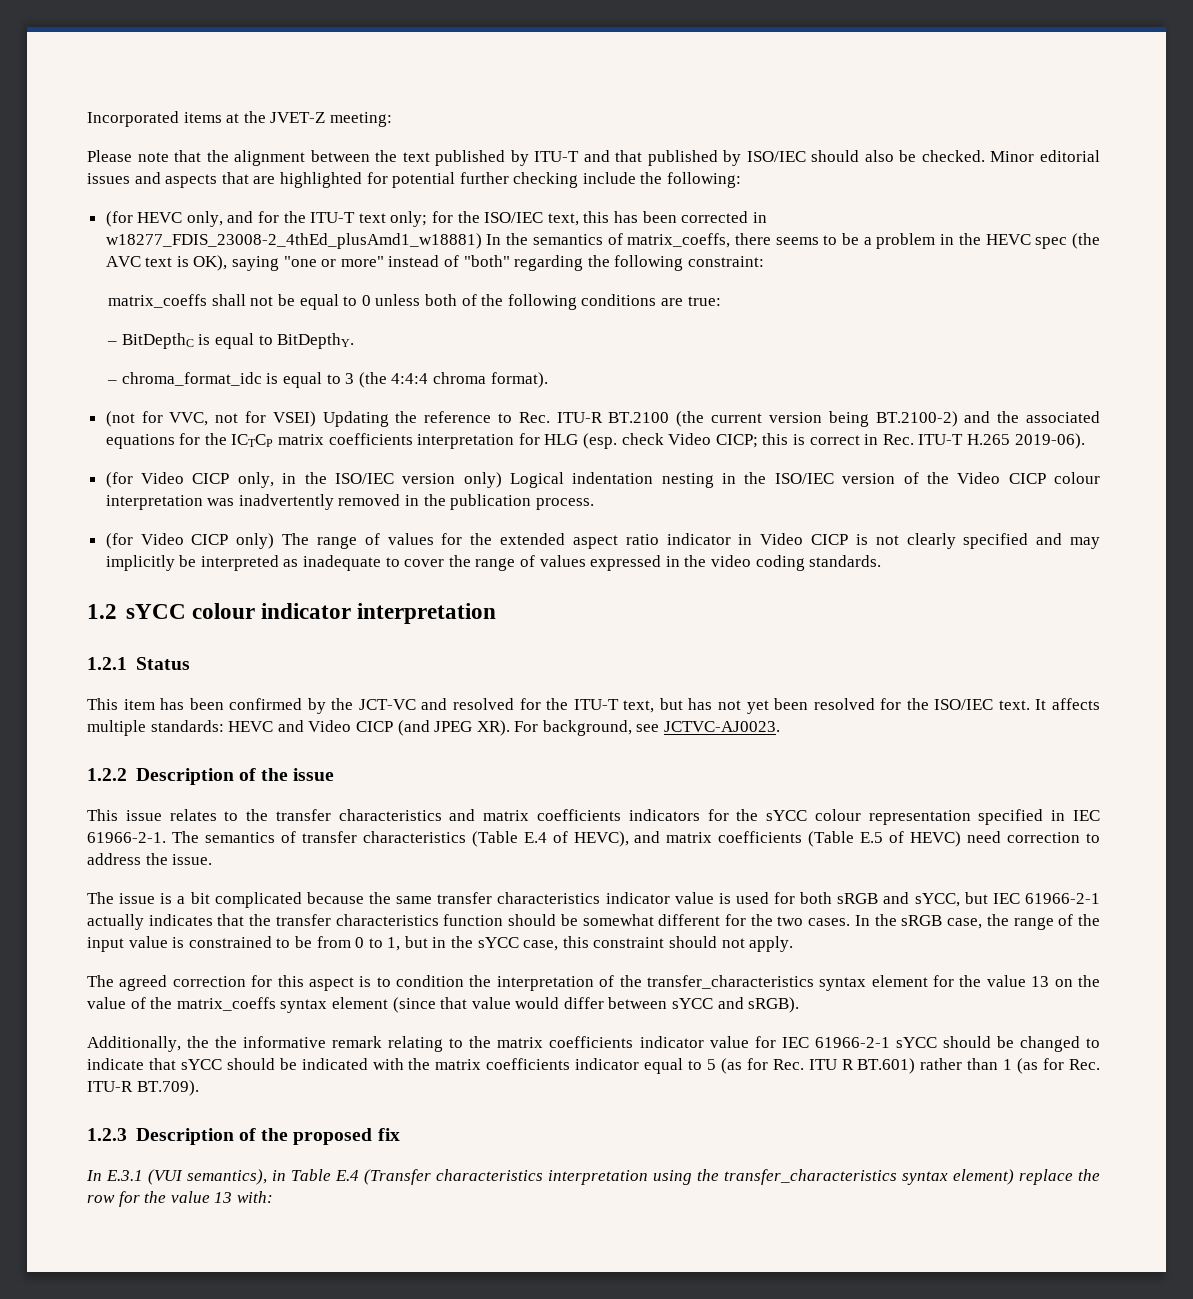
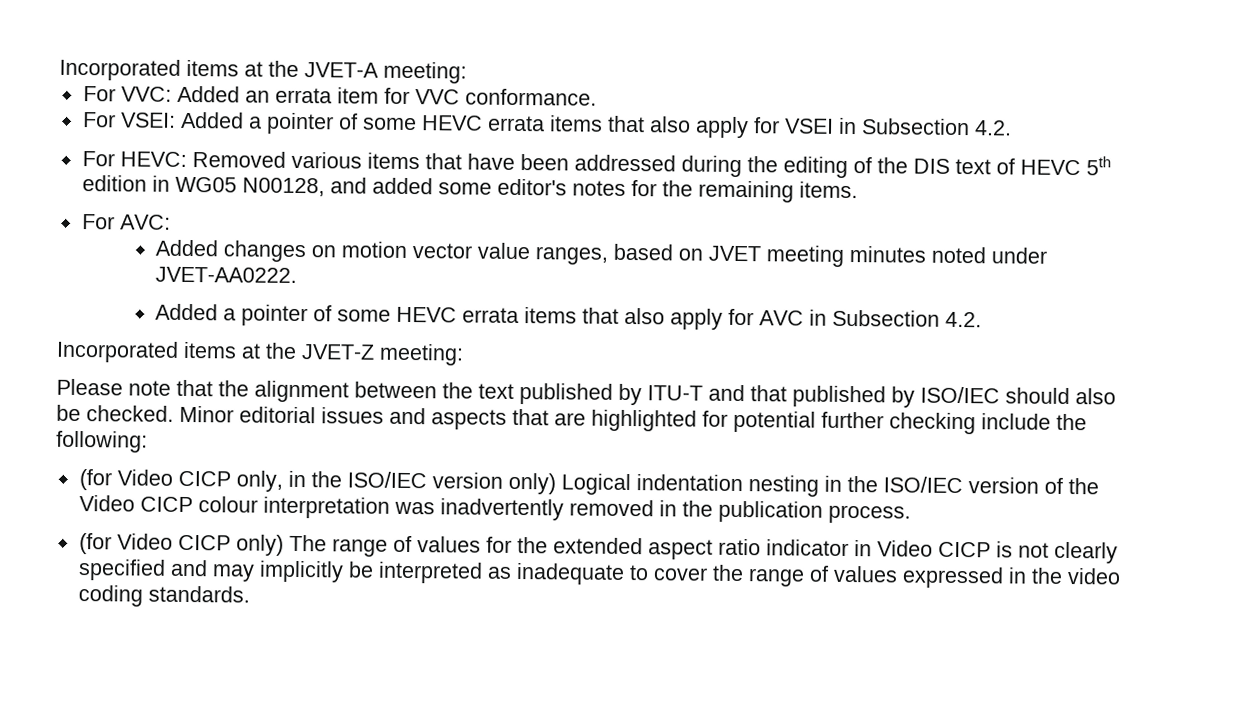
+ Incorporated items at the JVET-A meeting:
+ For VVC: Added an errata item for VVC conformance.
+ For VSEI: Added a pointer of some HEVC errata items that also apply for VSEI in Subsection 4.2.
+ For HEVC: Removed various items that have been addressed during the editing of the DIS text of HEVC 5th edition in WG05 N00128, and added some editor's notes for the remaining items.
+ For AVC:
+ Added changes on motion vector value ranges, based on JVET meeting minutes noted under JVET-AA0222.
+ Added a pointer of some HEVC errata items that also apply for AVC in Subsection 4.2.
- (for HEVC only, and for the ITU-T text only; for the ISO/IEC text, this has been corrected in w18277_FDIS_23008-2_4thEd_plusAmd1_w18881) In the semantics of matrix_coeffs, there seems to be a problem in the HEVC spec (the AVC text is OK), saying "one or more" instead of "both" regarding the following constraint:
- matrix_coeffs shall not be equal to 0 unless both of the following conditions are true:
- – BitDepthC is equal to BitDepthY.
- – chroma_format_idc is equal to 3 (the 4:4:4 chroma format).
- (not for VVC, not for VSEI) Updating the reference to Rec. ITU-R BT.2100 (the current version being BT.2100-2) and the associated equations for the ICTCP matrix coefficients interpretation for HLG (esp. check Video CICP; this is correct in Rec. ITU-T H.265 2019-06).
- 1.2 sYCC colour indicator interpretation
- 1.2.1 Status
- This item has been confirmed by the JCT-VC and resolved for the ITU-T text, but has not yet been resolved for the ISO/IEC text. It affects multiple standards: HEVC and Video CICP (and JPEG XR). For background, see JCTVC-AJ0023.
- 1.2.2 Description of the issue
- This issue relates to the transfer characteristics and matrix coefficients indicators for the sYCC colour representation specified in IEC 61966-2-1. The semantics of transfer characteristics (Table E.4 of HEVC), and matrix coefficients (Table E.5 of HEVC) need correction to address the issue.
- The issue is a bit complicated because the same transfer characteristics indicator value is used for both sRGB and sYCC, but IEC 61966-2-1 actually indicates that the transfer characteristics function should be somewhat different for the two cases. In the sRGB case, the range of the input value is constrained to be from 0 to 1, but in the sYCC case, this constraint should not apply.
- The agreed correction for this aspect is to condition the interpretation of the transfer_characteristics syntax element for the value 13 on the value of the matrix_coeffs syntax element (since that value would differ between sYCC and sRGB).
- Additionally, the the informative remark relating to the matrix coefficients indicator value for IEC 61966-2-1 sYCC should be changed to indicate that sYCC should be indicated with the matrix coefficients indicator equal to 5 (as for Rec. ITU R BT.601) rather than 1 (as for Rec. ITU-R BT.709).
- 1.2.3 Description of the proposed fix
- In E.3.1 (VUI semantics), in Table E.4 (Transfer characteristics interpretation using the transfer_characteristics syntax element) replace the row for the value 13 with:

